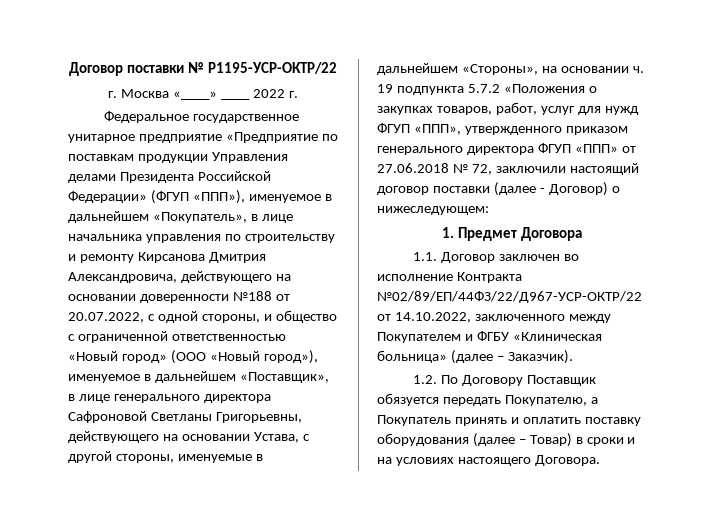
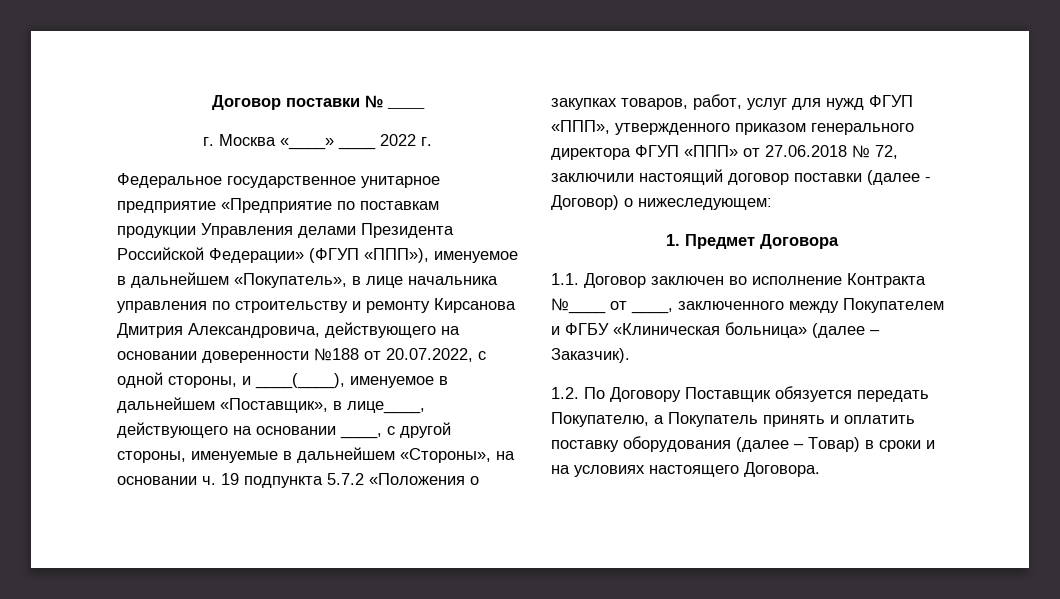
- Договор поставки № Р1195-УСР-ОКТР/22
+ Договор поставки № ____
- Федеральное государственное унитарное предприятие «Предприятие по поставкам продукции Управления делами Президента Российской Федерации» (ФГУП «ППП»), именуемое в дальнейшем «Покупатель», в лице начальника управления по строительству и ремонту Кирсанова Дмитрия Александровича, действующего на основании доверенности №188 от 20.07.2022, с одной стороны, и общество с ограниченной ответственностью «Новый город» (ООО «Новый город»), именуемое в дальнейшем «Поставщик», в лице генерального директора Сафроновой Светланы Григорьевны, действующего на основании Устава, с другой стороны, именуемые в дальнейшем «Стороны», на основании ч. 19 подпункта 5.7.2 «Положения о закупках товаров, работ, услуг для нужд ФГУП «ППП», утвержденного приказом генерального директора ФГУП «ППП» от 27.06.2018 № 72, заключили настоящий договор поставки (далее - Договор) о нижеследующем:
+ Федеральное государственное унитарное предприятие «Предприятие по поставкам продукции Управления делами Президента Российской Федерации» (ФГУП «ППП»), именуемое в дальнейшем «Покупатель», в лице начальника управления по строительству и ремонту Кирсанова Дмитрия Александровича, действующего на основании доверенности №188 от 20.07.2022, с одной стороны, и ____(____), именуемое в дальнейшем «Поставщик», в лице____, действующего на основании ____, с другой стороны, именуемые в дальнейшем «Стороны», на основании ч. 19 подпункта 5.7.2 «Положения о закупках товаров, работ, услуг для нужд ФГУП «ППП», утвержденного приказом генерального директора ФГУП «ППП» от 27.06.2018 № 72, заключили настоящий договор поставки (далее - Договор) о нижеследующем:
- 1.1. Договор заключен во исполнение Контракта №02/89/ЕП/44ФЗ/22/Д967-УСР-ОКТР/22 от 14.10.2022, заключенного между Покупателем и ФГБУ «Клиническая больница» (далее – Заказчик).
+ 1.1. Договор заключен во исполнение Контракта №____ от ____, заключенного между Покупателем и ФГБУ «Клиническая больница» (далее – Заказчик).

